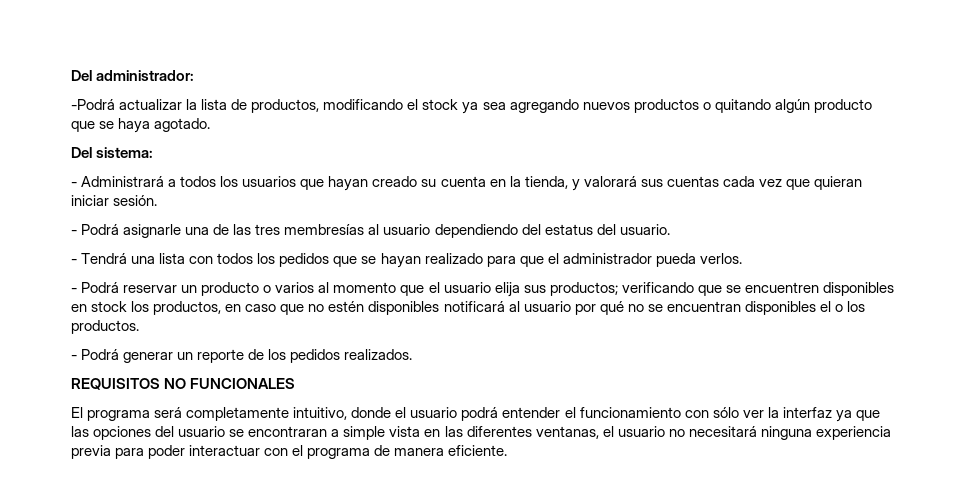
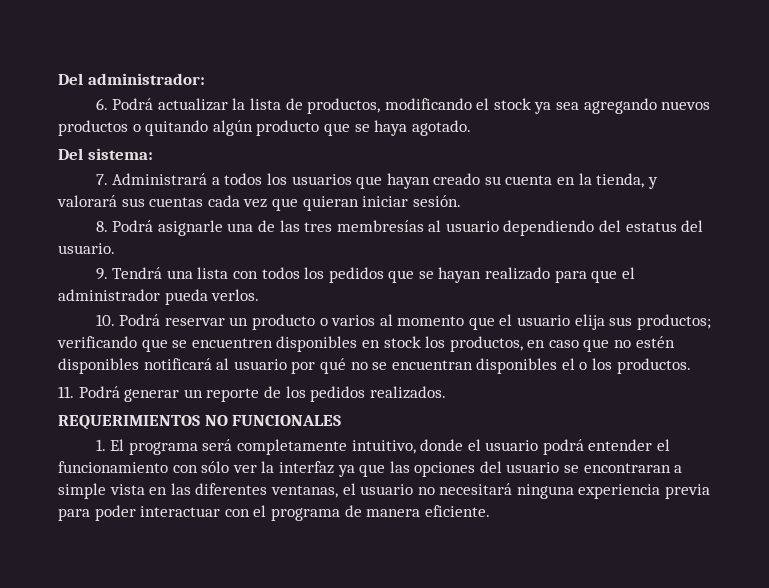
- -Podrá actualizar la lista de productos, modificando el stock ya sea agregando nuevos productos o quitando algún producto que se haya agotado.
+ 6. Podrá actualizar la lista de productos, modificando el stock ya sea agregando nuevos productos o quitando algún producto que se haya agotado.
- - Administrará a todos los usuarios que hayan creado su cuenta en la tienda, y valorará sus cuentas cada vez que quieran iniciar sesión.
+ 7. Administrará a todos los usuarios que hayan creado su cuenta en la tienda, y valorará sus cuentas cada vez que quieran iniciar sesión.
- - Podrá asignarle una de las tres membresías al usuario dependiendo del estatus del usuario.
+ 8. Podrá asignarle una de las tres membresías al usuario dependiendo del estatus del usuario.
- - Tendrá una lista con todos los pedidos que se hayan realizado para que el administrador pueda verlos.
+ 9. Tendrá una lista con todos los pedidos que se hayan realizado para que el administrador pueda verlos.
- - Podrá reservar un producto o varios al momento que el usuario elija sus productos; verificando que se encuentren disponibles en stock los productos, en caso que no estén disponibles notificará al usuario por qué no se encuentran disponibles el o los productos.
+ 10. Podrá reservar un producto o varios al momento que el usuario elija sus productos; verificando que se encuentren disponibles en stock los productos, en caso que no estén disponibles notificará al usuario por qué no se encuentran disponibles el o los productos.
- - Podrá generar un reporte de los pedidos realizados.
+ 11. Podrá generar un reporte de los pedidos realizados.
- REQUISITOS NO FUNCIONALES
+ REQUERIMIENTOS NO FUNCIONALES
- El programa será completamente intuitivo, donde el usuario podrá entender el funcionamiento con sólo ver la interfaz ya que las opciones del usuario se encontraran a simple vista en las diferentes ventanas, el usuario no necesitará ninguna experiencia previa para poder interactuar con el programa de manera eficiente.
+ 1. El programa será completamente intuitivo, donde el usuario podrá entender el funcionamiento con sólo ver la interfaz ya que las opciones del usuario se encontraran a simple vista en las diferentes ventanas, el usuario no necesitará ninguna experiencia previa para poder interactuar con el programa de manera eficiente.

